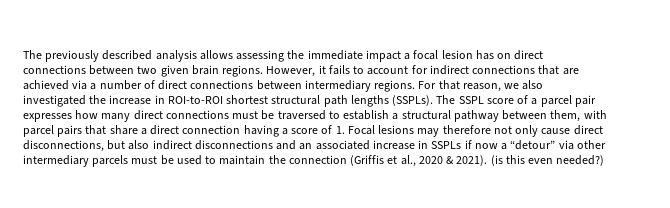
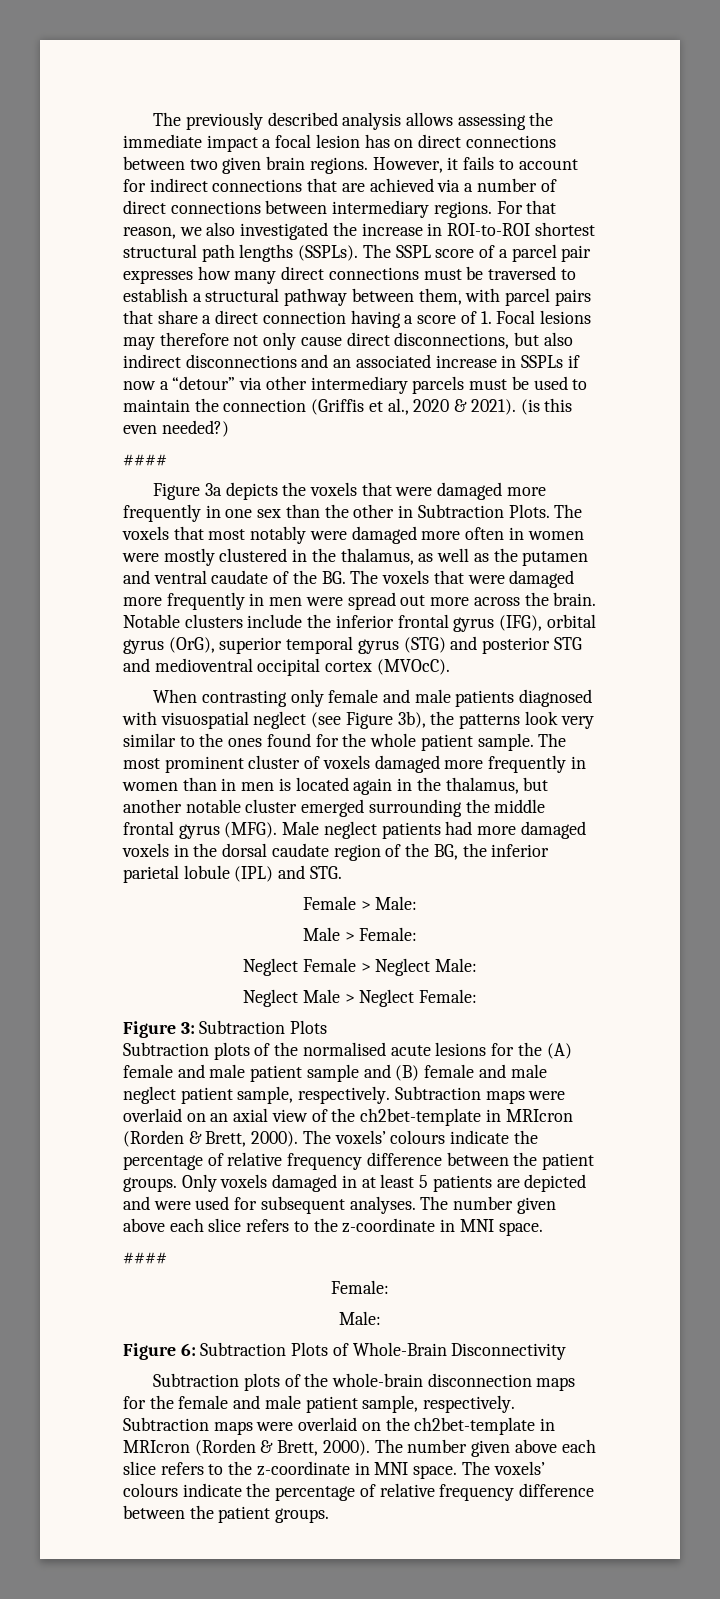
  (is this even needed?)
+ ####
+ Figure 3a depicts the voxels that were damaged more frequently in one sex than the other in Subtraction Plots. The voxels that most notably were damaged more often in women were mostly clustered in the thalamus, as well as the putamen and ventral caudate of the BG. The voxels that were damaged more frequently in men were spread out more across the brain. Notable clusters include the inferior frontal gyrus (IFG), orbital gyrus (OrG), superior temporal gyrus (STG) and posterior STG and medioventral occipital cortex (MVOcC).
+ When contrasting only female and male patients diagnosed with visuospatial neglect (see Figure 3b), the patterns look very similar to the ones found for the whole patient sample. The most prominent cluster of voxels damaged more frequently in women than in men is located again in the thalamus, but another notable cluster emerged surrounding the middle frontal gyrus (MFG). Male neglect patients had more damaged voxels in the dorsal caudate region of the BG, the inferior parietal lobule (IPL) and STG.
+ Female > Male:
+ Male > Female:
+ Neglect Female > Neglect Male:
+ Neglect Male > Neglect Female:
+ Figure 3: Subtraction Plots
+ Subtraction plots of the normalised acute lesions for the (A) female and male patient sample and (B) female and male neglect patient sample, respectively. Subtraction maps were overlaid on an axial view of the ch2bet-template in MRIcron (Rorden & Brett, 2000). The voxels’ colours indicate the percentage of relative frequency difference between the patient groups. Only voxels damaged in at least 5 patients are depicted and were used for subsequent analyses. The number given above each slice refers to the z-coordinate in MNI space.
+ ####
+ Female:
+ Male:
+ Figure 6: Subtraction Plots of Whole-Brain Disconnectivity
+ Subtraction plots of the whole-brain disconnection maps for the female and male patient sample, respectively. Subtraction maps were overlaid on the ch2bet-template in MRIcron (Rorden & Brett, 2000). The number given above each slice refers to the z-coordinate in MNI space. The voxels’ colours indicate the percentage of relative frequency difference between the patient groups.

